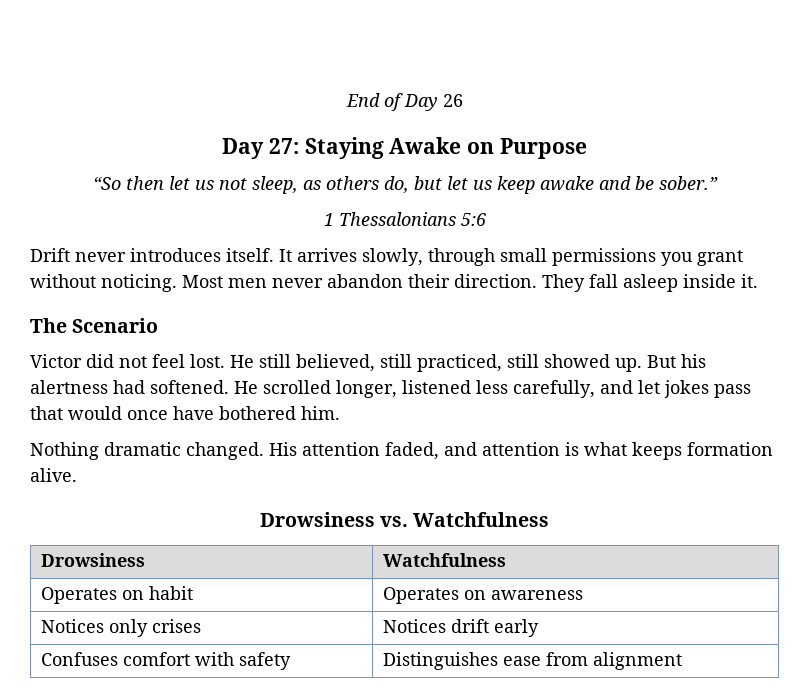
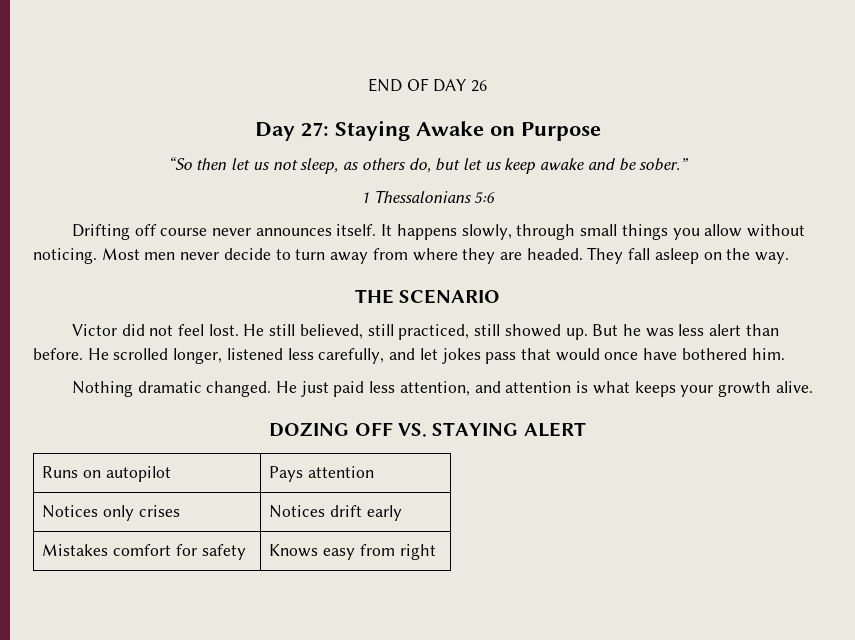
- End of Day 26
+ END OF DAY 26
- Drift never introduces itself.
+ Drifting off course never announces itself.
- It arrives slowly, through small permissions you grant without noticing.
+ It happens slowly, through small things you allow without noticing.
- Most men never abandon their direction. They fall asleep inside it.
- The Scenario
+ Most men never decide to turn away from where they are headed. They fall asleep on the way.
+ THE SCENARIO
- But his alertness had softened.
+ But he was less alert than before.
- His attention faded, and attention is what keeps formation alive.
+ He just paid less attention, and attention is what keeps your growth alive.
- Drowsiness vs. Watchfulness
- Drowsiness | Watchfulness
- Operates on habit | Operates on awareness
+ DOZING OFF VS. STAYING ALERT
+ Runs on autopilot | Pays attention
- Confuses comfort with safety | Distinguishes ease from alignment
+ Mistakes comfort for safety | Knows easy from right

